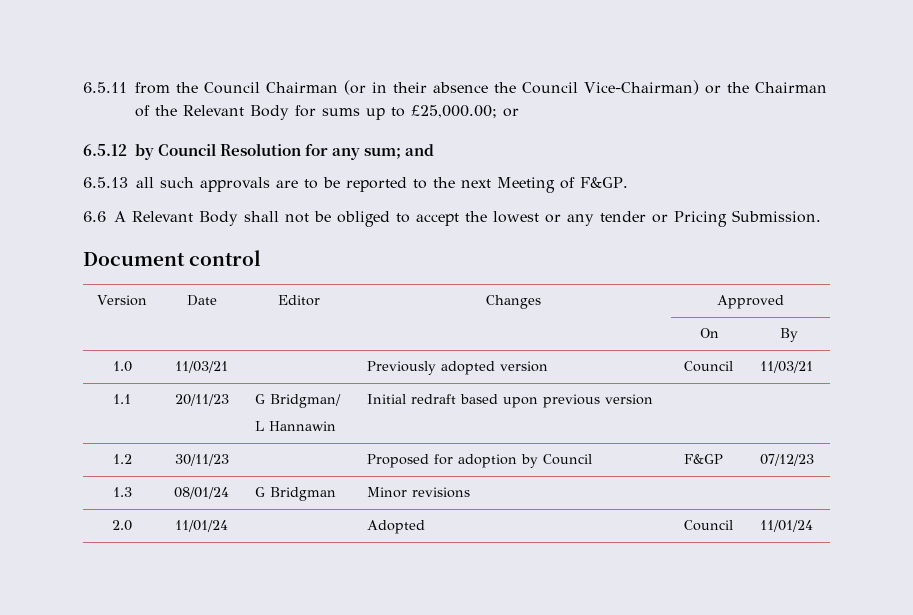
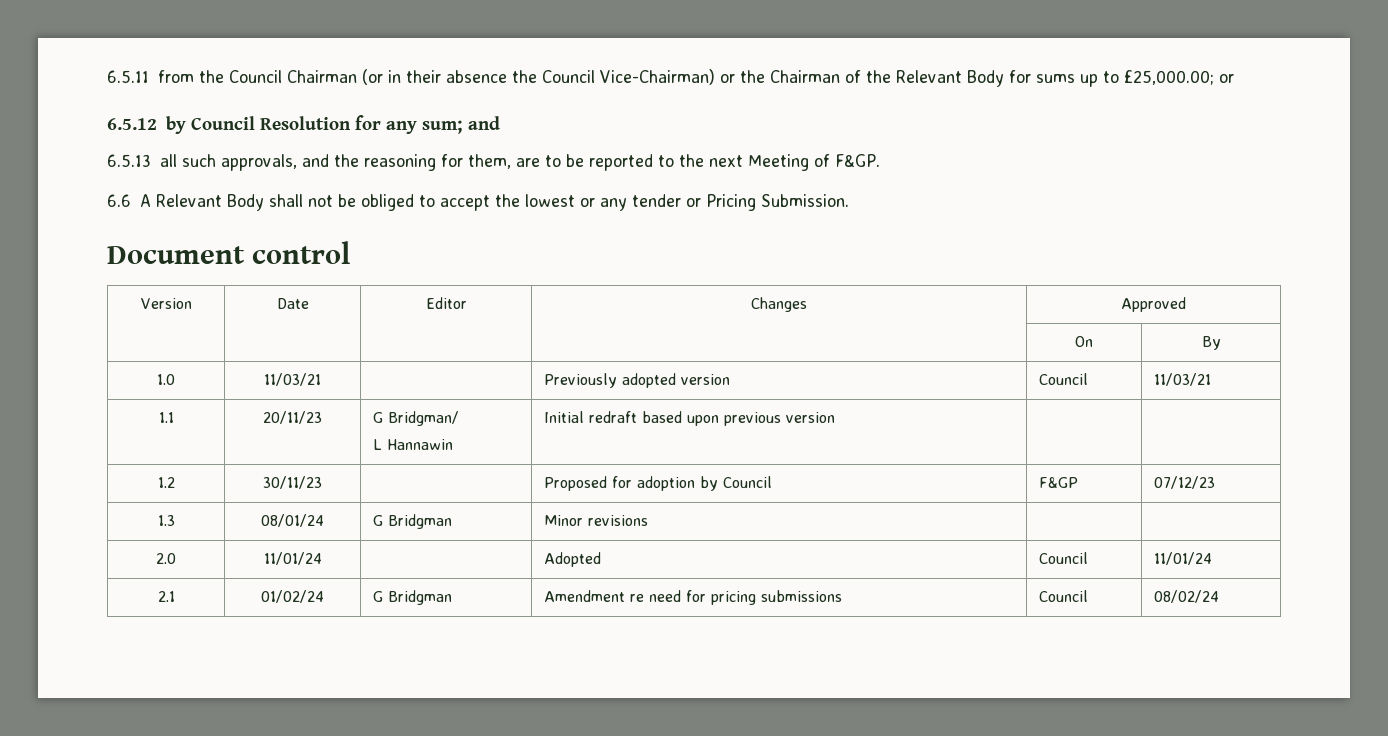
- 6.5.13 all such approvals are to be reported to the next Meeting of F&GP.
+ 6.5.13 all such approvals, and the reasoning for them, are to be reported to the next Meeting of F&GP.
+ 2.1 | 01/02/24 | G Bridgman | Amendment re need for pricing submissions | Council | 08/02/24

